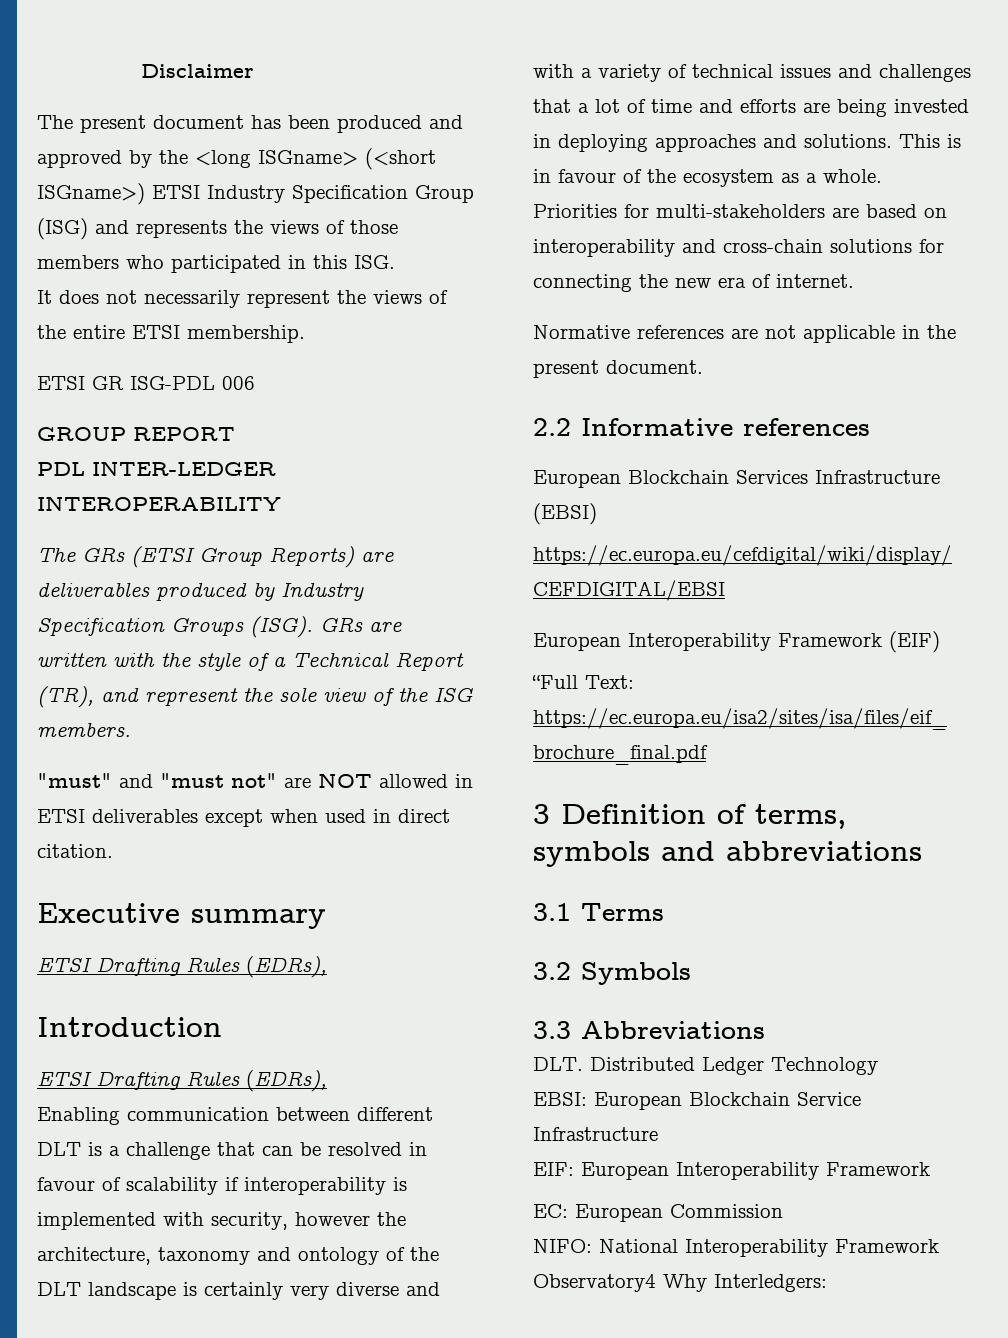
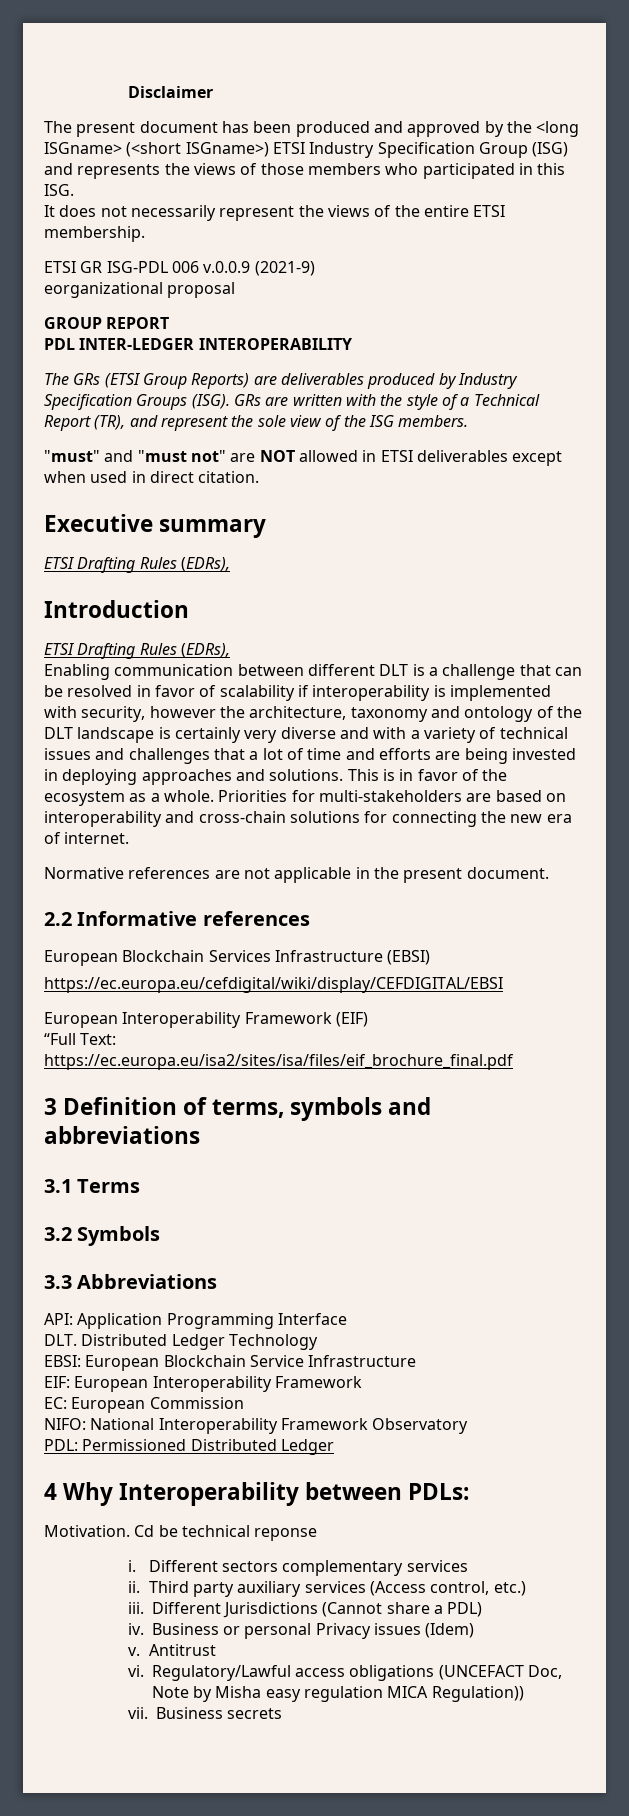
- ETSI GR ISG-PDL 006
+ ETSI GR ISG-PDL 006 v.0.0.9 (2021-9)
+ eorganizational proposal
- Enabling communication between different DLT is a challenge that can be resolved in favour of scalability if interoperability is implemented with security, however the architecture, taxonomy and ontology of the DLT landscape is certainly very diverse and with a variety of technical issues and challenges that a lot of time and efforts are being invested in deploying approaches and solutions.
+ Enabling communication between different DLT is a challenge that can be resolved in favor of scalability if interoperability is implemented with security, however the architecture, taxonomy and ontology of the DLT landscape is certainly very diverse and with a variety of technical issues and challenges that a lot of time and efforts are being invested in deploying approaches and solutions.
- This is in favour of the ecosystem as a whole.
+ This is in favor of the ecosystem as a whole.
+ API: Application Programming Interface
- NIFO: National Interoperability Framework Observatory4 Why Interledgers:
+ NIFO: National Interoperability Framework Observatory
+ PDL: Permissioned Distributed Ledger
+ 4 Why Interoperability between PDLs:
+ Motivation. Cd be technical reponse
+ i. Different sectors complementary services
+ ii. Third party auxiliary services (Access control, etc.)
+ iii. Different Jurisdictions (Cannot share a PDL)
+ iv. Business or personal Privacy issues (Idem)
+ v. Antitrust
+ vi. Regulatory/Lawful access obligations (UNCEFACT Doc, Note by Misha easy regulation MICA Regulation))
+ vii. Business secrets

